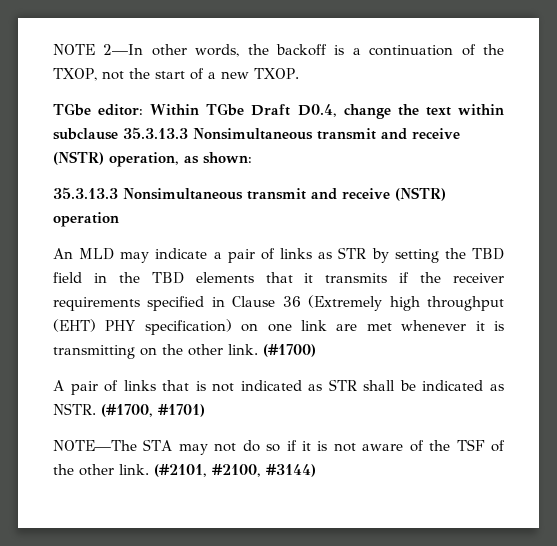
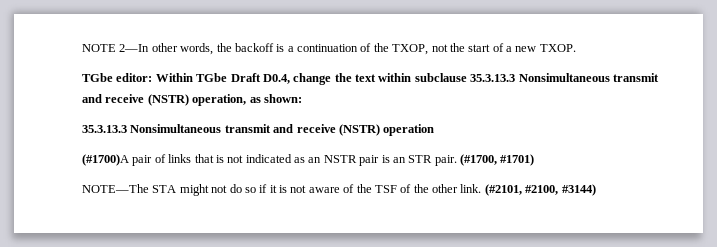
- An MLD may indicate a pair of links as STR by setting the TBD field in the TBD elements that it transmits if the receiver requirements specified in Clause 36 (Extremely high throughput (EHT) PHY specification) on one link are met whenever it is transmitting on the other link. (#1700)
- A pair of links that is not indicated as STR shall be indicated as NSTR.
+ (#1700)A pair of links that is not indicated as an NSTR pair is an STR pair.
- NOTE—The STA may not do so if it is not aware of the TSF of the other link.
+ NOTE—The STA might not do so if it is not aware of the TSF of the other link.

